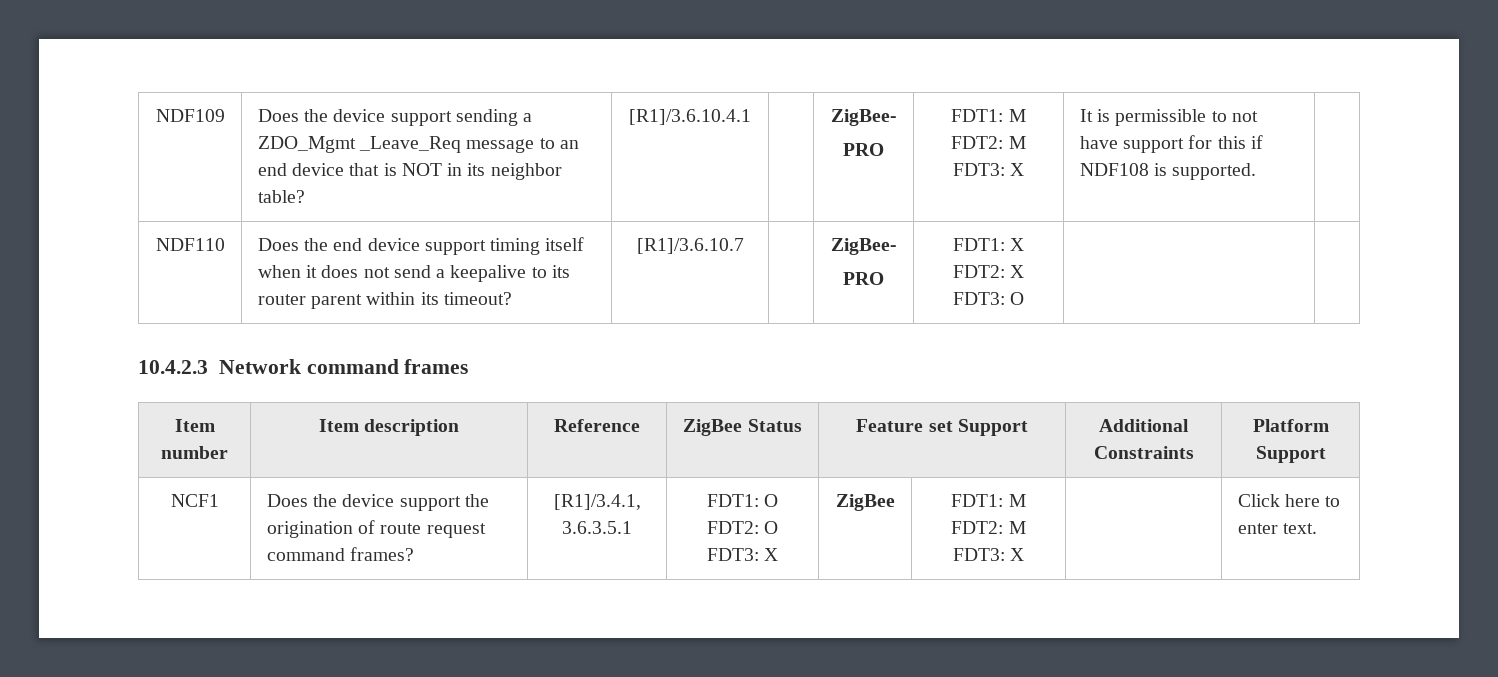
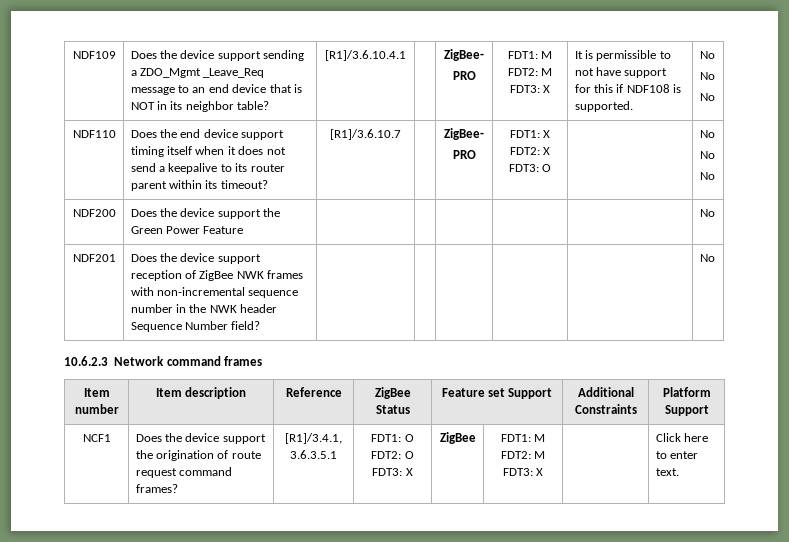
- It is permissible to not have support for this if NDF108 is supported.
+ It is permissible to not have support for this if NDF108 is supported. | No
+ No
+ No
  NDF110 | Does the end device support timing itself when it does not send a keepalive to its router parent within its timeout? | [R1]/3.6.10.7 | | ZigBee-
- PRO | FDT1: X FDT2: X FDT3: O | |
- 10.4.2.3 Network command frames
+ PRO | FDT1: X FDT2: X FDT3: O | | No
+ No
+ No
+ NDF200 | Does the device support the Green Power Feature | | | | | | No
+ NDF201 | Does the device support reception of ZigBee NWK frames with non-incremental sequence number in the NWK header Sequence Number field? | | | | | | No
+ 10.6.2.3 Network command frames

